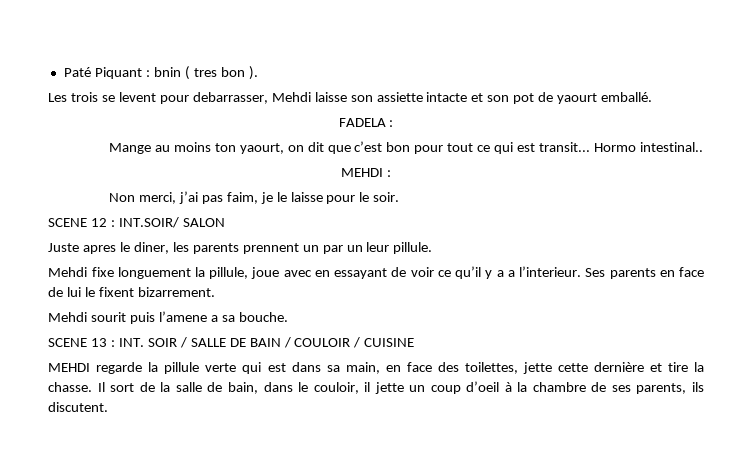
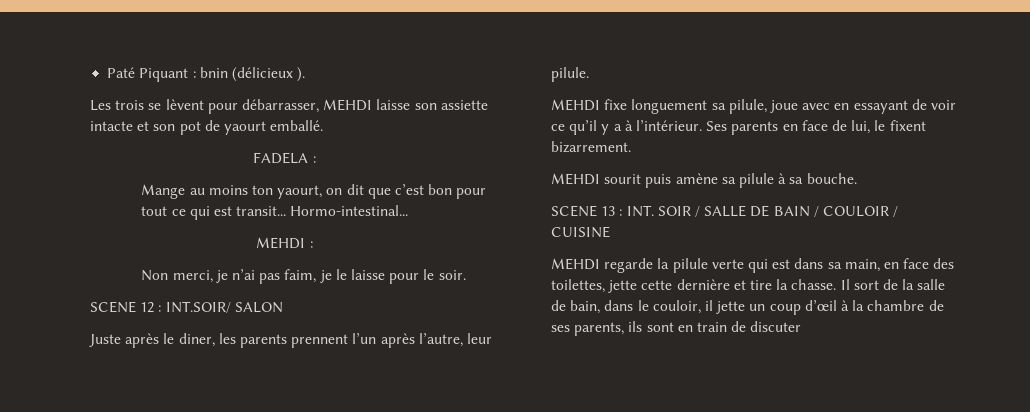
- Paté Piquant : bnin ( tres bon ).
+ Paté Piquant : bnin (délicieux ).
- Les trois se levent pour debarrasser, Mehdi laisse son assiette intacte et son pot de yaourt emballé.
+ Les trois se lèvent pour débarrasser, MEHDI laisse son assiette intacte et son pot de yaourt emballé.
- Hormo intestinal..
+ Hormo-intestinal...
- Non merci, j’ai pas faim, je le laisse pour le soir.
+ Non merci, je n’ai pas faim, je le laisse pour le soir.
- Juste apres le diner, les parents prennent un par un leur pillule.
- Mehdi fixe longuement la pillule, joue avec en essayant de voir ce qu’il y a a l’interieur.
+ Juste après le diner, les parents prennent l’un après l’autre, leur pilule.
+ MEHDI fixe longuement sa pilule, joue avec en essayant de voir ce qu’il y a à l’intérieur.
- Ses parents en face de lui le fixent bizarrement.
+ Ses parents en face de lui, le fixent bizarrement.
- Mehdi sourit puis l’amene a sa bouche.
+ MEHDI sourit puis amène sa pilule à sa bouche.
- MEHDI regarde la pillule verte qui est dans sa main, en face des toilettes, jette cette dernière et tire la chasse.
+ MEHDI regarde la pilule verte qui est dans sa main, en face des toilettes, jette cette dernière et tire la chasse.
- Il sort de la salle de bain, dans le couloir, il jette un coup d’oeil à la chambre de ses parents, ils discutent.
+ Il sort de la salle de bain, dans le couloir, il jette un coup d’œil à la chambre de ses parents, ils sont en train de discuter

